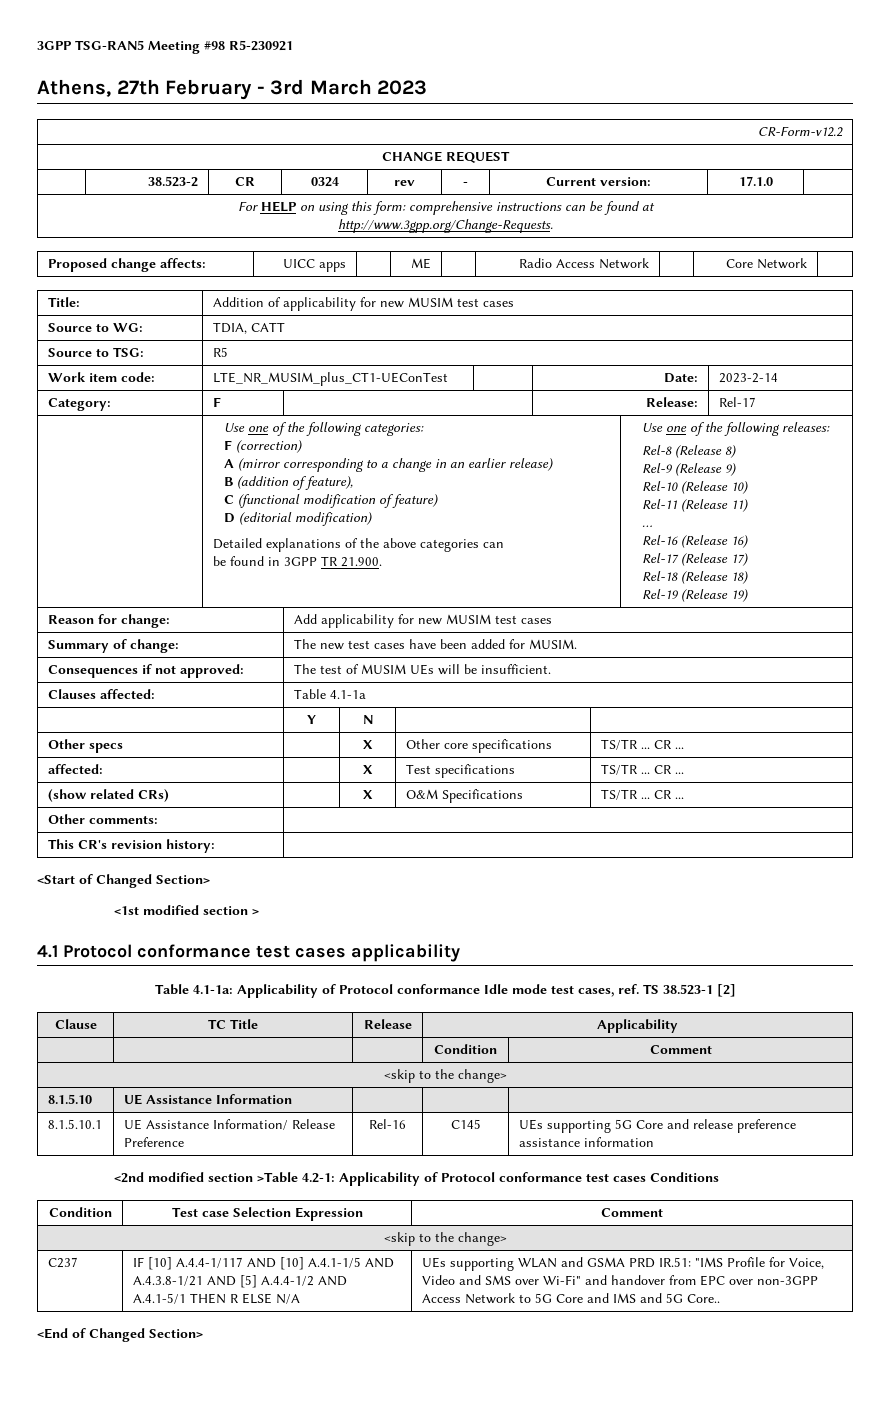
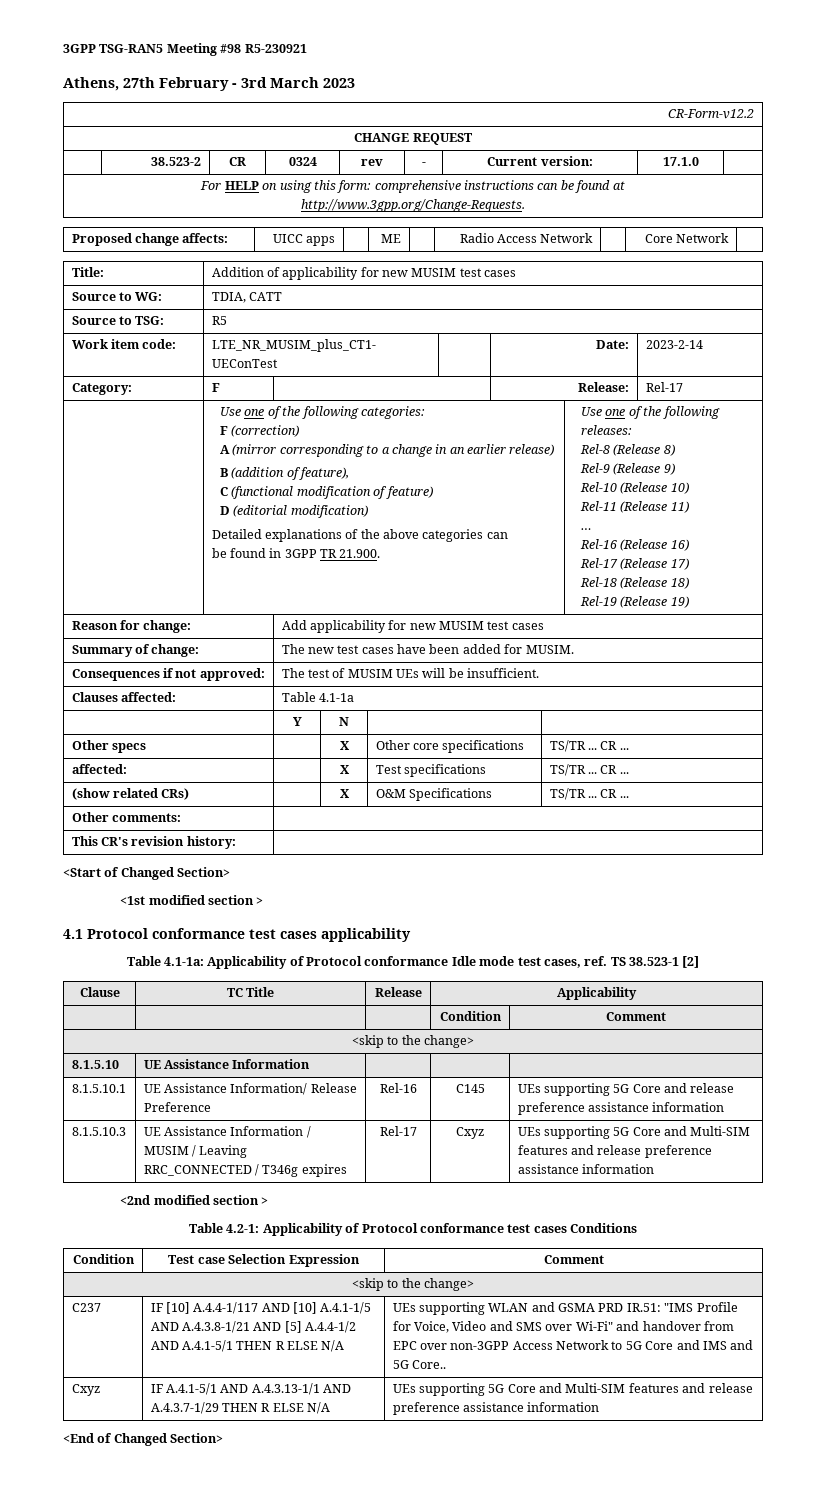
+ 8.1.5.10.3 | UE Assistance Information / MUSIM / Leaving RRC_CONNECTED / T346g expires | Rel-17 | Cxyz | UEs supporting 5G Core and Multi-SIM features and release preference assistance information
- <2nd modified section >Table 4.2-1: Applicability of Protocol conformance test cases Conditions
+ <2nd modified section >
+ Table 4.2-1: Applicability of Protocol conformance test cases Conditions
+ Cxyz | IF A.4.1-5/1 AND A.4.3.13-1/1 AND A.4.3.7-1/29 THEN R ELSE N/A | UEs supporting 5G Core and Multi-SIM features and release preference assistance information

